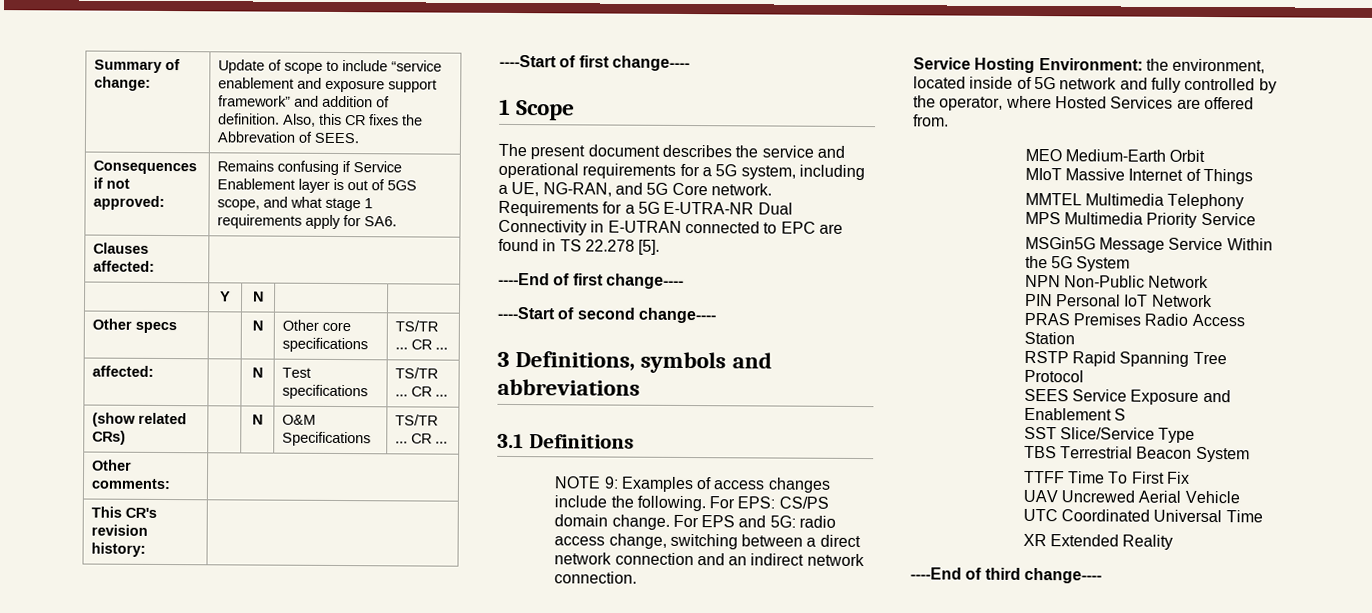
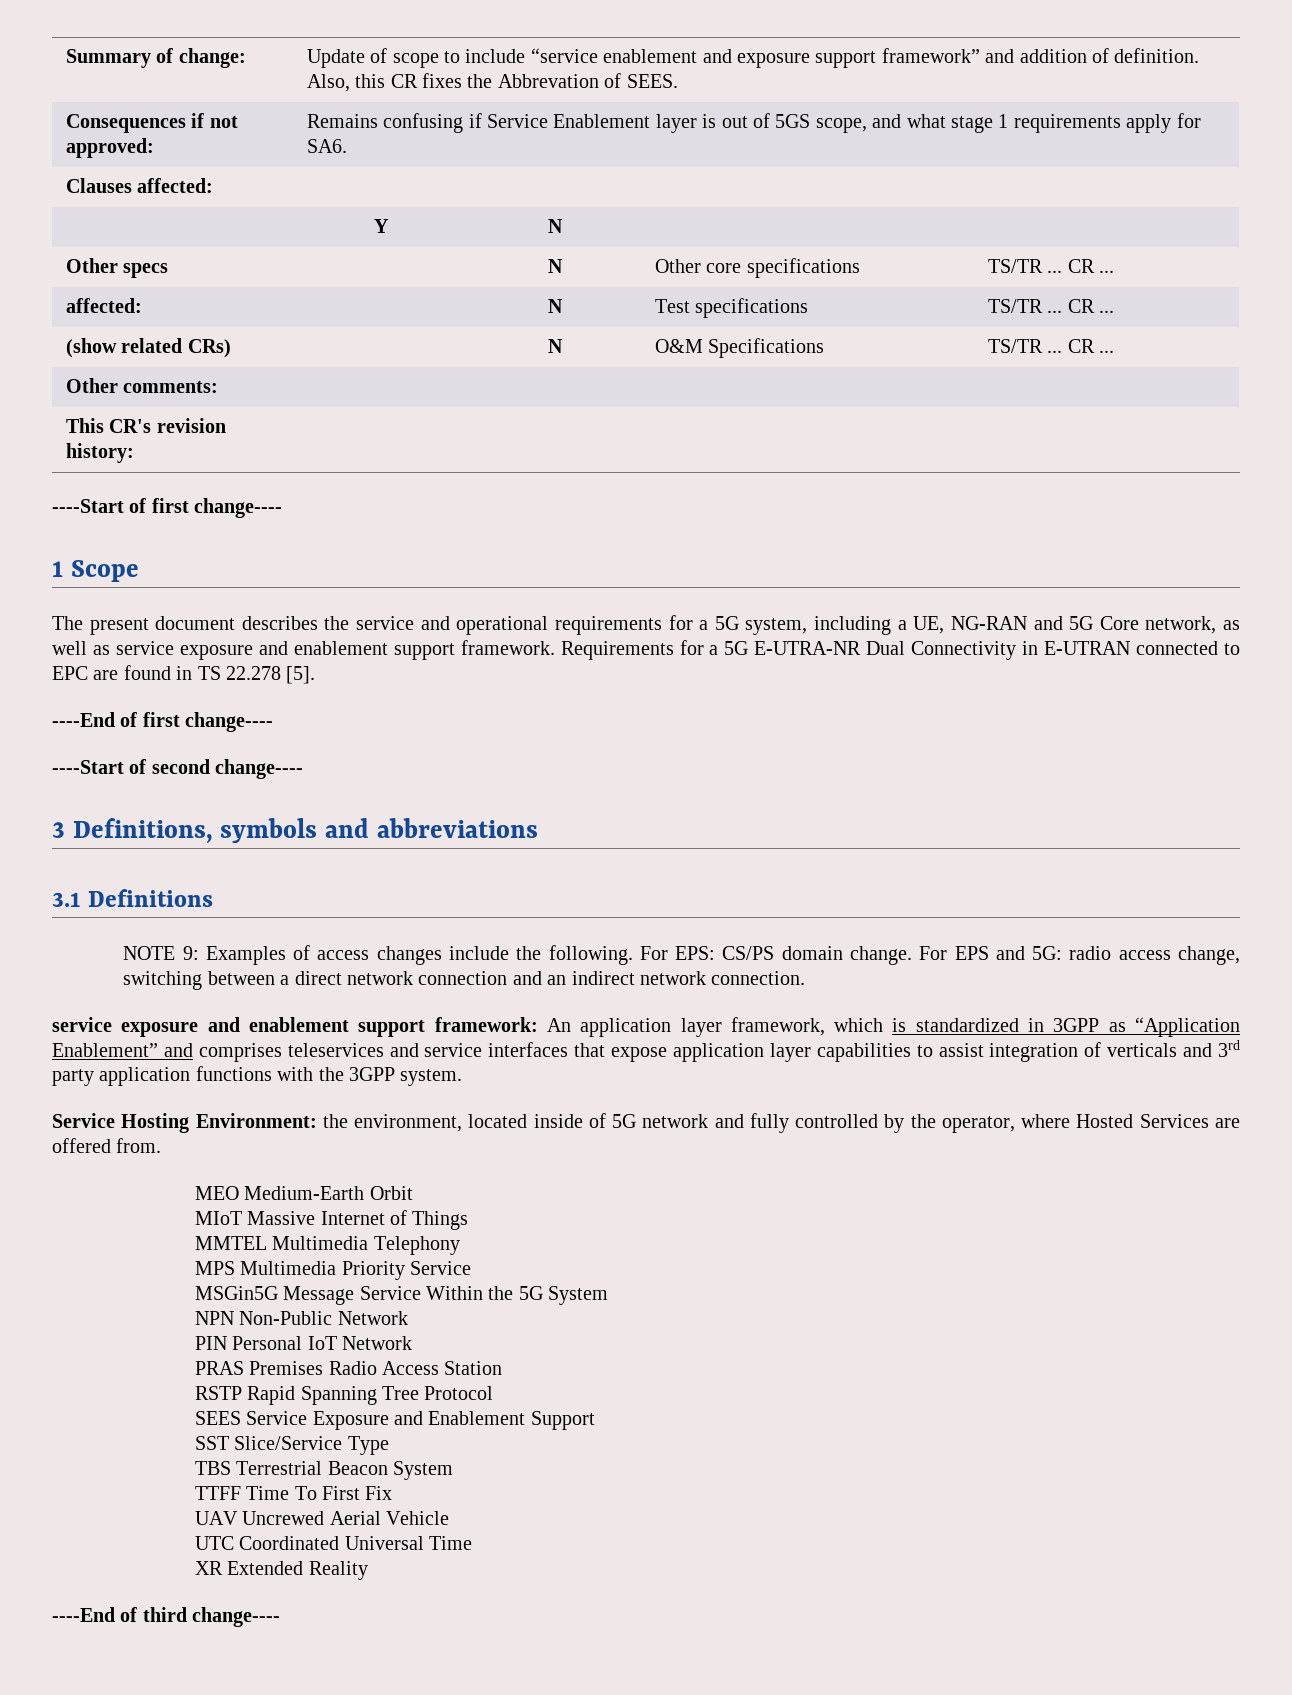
- The present document describes the service and operational requirements for a 5G system, including a UE, NG-RAN, and 5G Core network.
+ The present document describes the service and operational requirements for a 5G system, including a UE, NG-RAN and 5G Core network, as well as service exposure and enablement support framework.
+ service exposure and enablement support framework: An application layer framework, which is standardized in 3GPP as “Application Enablement” and comprises teleservices and service interfaces that expose application layer capabilities to assist integration of verticals and 3rd party application functions with the 3GPP system.
- SEES Service Exposure and Enablement S
+ SEES Service Exposure and Enablement Support

